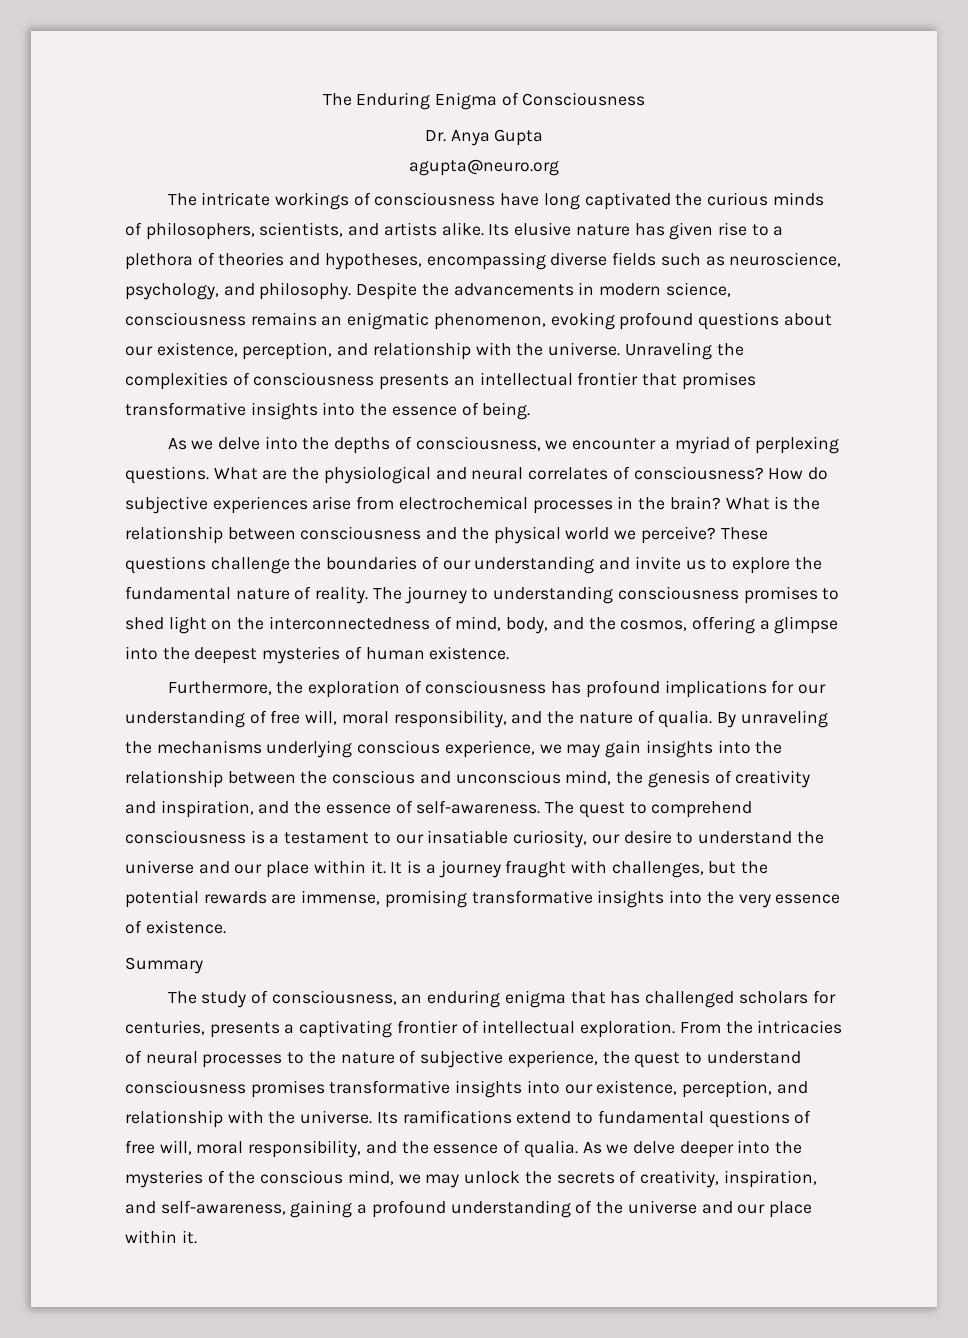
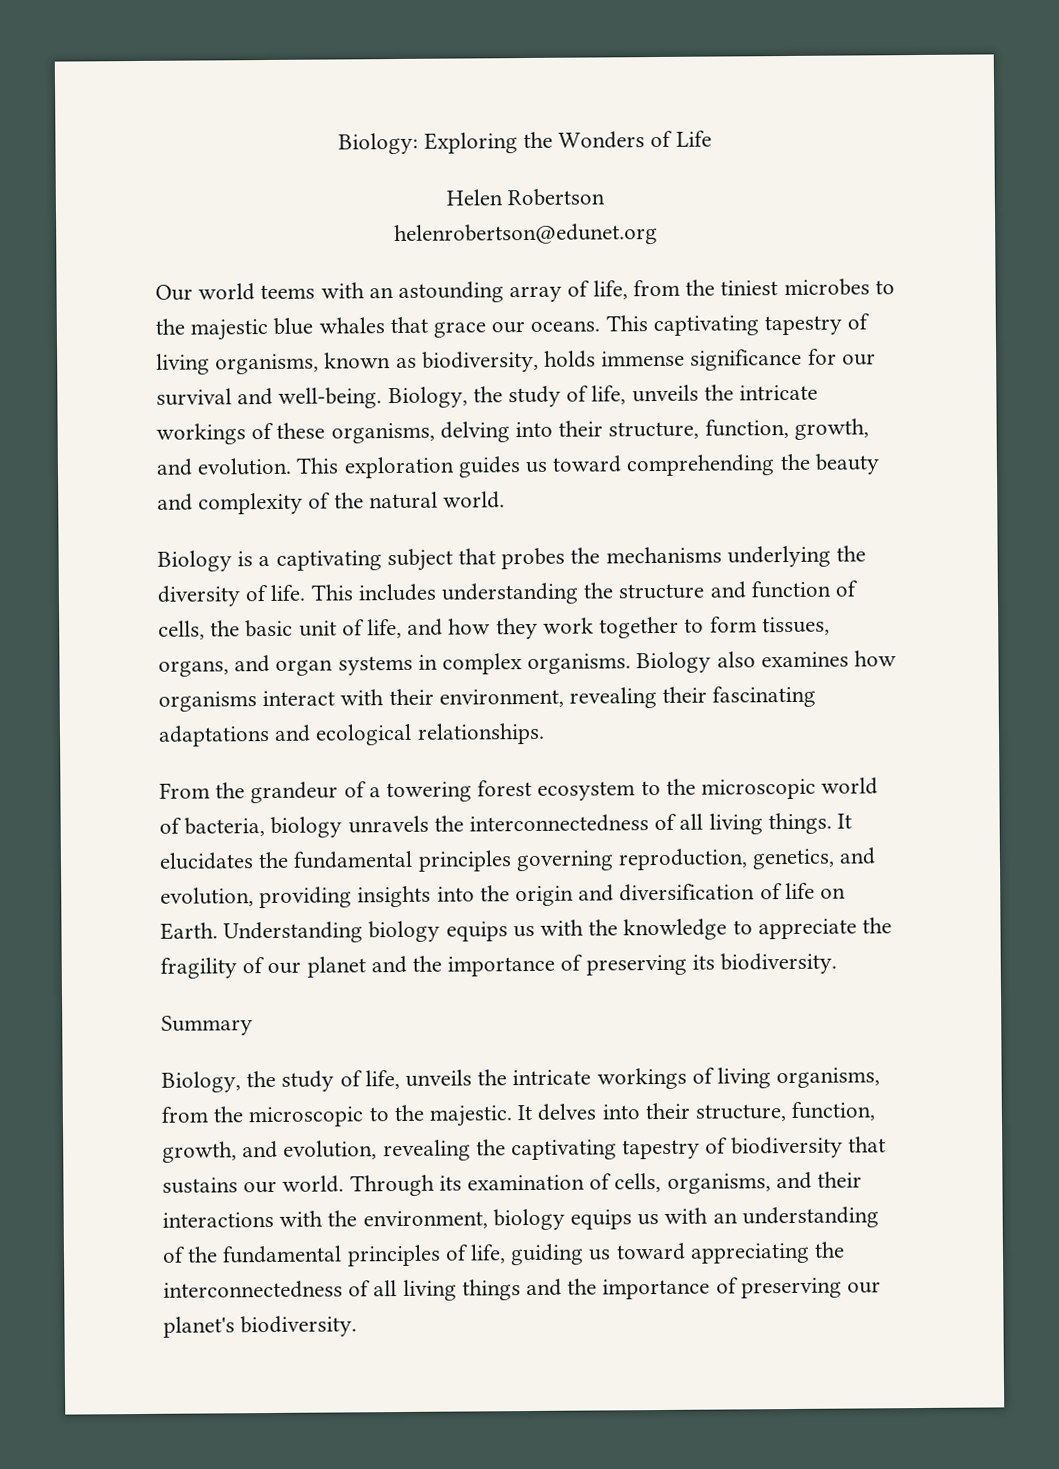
- The Enduring Enigma of Consciousness
- Dr. Anya Gupta
- agupta@neuro.org
- The intricate workings of consciousness have long captivated the curious minds of philosophers, scientists, and artists alike. Its elusive nature has given rise to a plethora of theories and hypotheses, encompassing diverse fields such as neuroscience, psychology, and philosophy. Despite the advancements in modern science, consciousness remains an enigmatic phenomenon, evoking profound questions about our existence, perception, and relationship with the universe. Unraveling the complexities of consciousness presents an intellectual frontier that promises transformative insights into the essence of being.
- As we delve into the depths of consciousness, we encounter a myriad of perplexing questions. What are the physiological and neural correlates of consciousness? How do subjective experiences arise from electrochemical processes in the brain? What is the relationship between consciousness and the physical world we perceive? These questions challenge the boundaries of our understanding and invite us to explore the fundamental nature of reality. The journey to understanding consciousness promises to shed light on the interconnectedness of mind, body, and the cosmos, offering a glimpse into the deepest mysteries of human existence.
- Furthermore, the exploration of consciousness has profound implications for our understanding of free will, moral responsibility, and the nature of qualia. By unraveling the mechanisms underlying conscious experience, we may gain insights into the relationship between the conscious and unconscious mind, the genesis of creativity and inspiration, and the essence of self-awareness. The quest to comprehend consciousness is a testament to our insatiable curiosity, our desire to understand the universe and our place within it. It is a journey fraught with challenges, but the potential rewards are immense, promising transformative insights into the very essence of existence.
+ Biology: Exploring the Wonders of Life
+ Helen Robertson
+ helenrobertson@edunet.org
+ Our world teems with an astounding array of life, from the tiniest microbes to the majestic blue whales that grace our oceans. This captivating tapestry of living organisms, known as biodiversity, holds immense significance for our survival and well-being. Biology, the study of life, unveils the intricate workings of these organisms, delving into their structure, function, growth, and evolution. This exploration guides us toward comprehending the beauty and complexity of the natural world.
+ Biology is a captivating subject that probes the mechanisms underlying the diversity of life. This includes understanding the structure and function of cells, the basic unit of life, and how they work together to form tissues, organs, and organ systems in complex organisms. Biology also examines how organisms interact with their environment, revealing their fascinating adaptations and ecological relationships.
+ From the grandeur of a towering forest ecosystem to the microscopic world of bacteria, biology unravels the interconnectedness of all living things. It elucidates the fundamental principles governing reproduction, genetics, and evolution, providing insights into the origin and diversification of life on Earth. Understanding biology equips us with the knowledge to appreciate the fragility of our planet and the importance of preserving its biodiversity.
  Summary
- The study of consciousness, an enduring enigma that has challenged scholars for centuries, presents a captivating frontier of intellectual exploration. From the intricacies of neural processes to the nature of subjective experience, the quest to understand consciousness promises transformative insights into our existence, perception, and relationship with the universe. Its ramifications extend to fundamental questions of free will, moral responsibility, and the essence of qualia. As we delve deeper into the mysteries of the conscious mind, we may unlock the secrets of creativity, inspiration, and self-awareness, gaining a profound understanding of the universe and our place within it.
+ Biology, the study of life, unveils the intricate workings of living organisms, from the microscopic to the majestic. It delves into their structure, function, growth, and evolution, revealing the captivating tapestry of biodiversity that sustains our world. Through its examination of cells, organisms, and their interactions with the environment, biology equips us with an understanding of the fundamental principles of life, guiding us toward appreciating the interconnectedness of all living things and the importance of preserving our planet's biodiversity.

